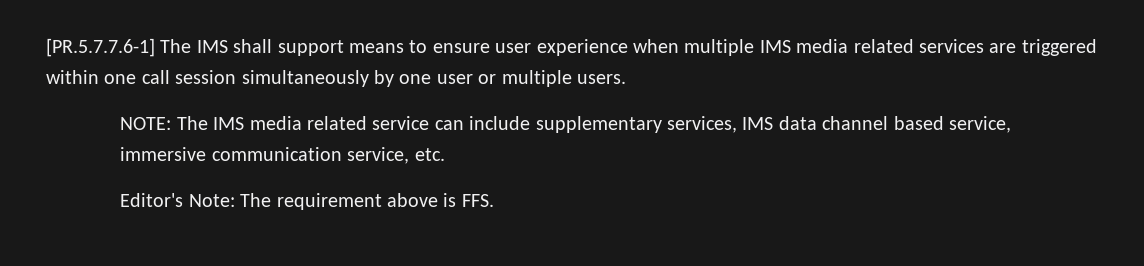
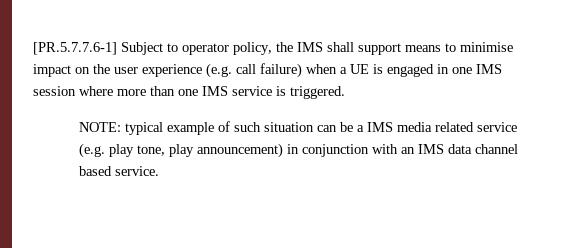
- [PR.5.7.7.6-1] The IMS shall support means to ensure user experience when multiple IMS media related services are triggered within one call session simultaneously by one user or multiple users.
- NOTE: The IMS media related service can include supplementary services, IMS data channel based service, immersive communication service, etc.
- Editor's Note: The requirement above is FFS.
+ [PR.5.7.7.6-1] Subject to operator policy, the IMS shall support means to minimise impact on the user experience (e.g. call failure) when a UE is engaged in one IMS session where more than one IMS service is triggered.
+ NOTE: typical example of such situation can be a IMS media related service (e.g. play tone, play announcement) in conjunction with an IMS data channel based service.

